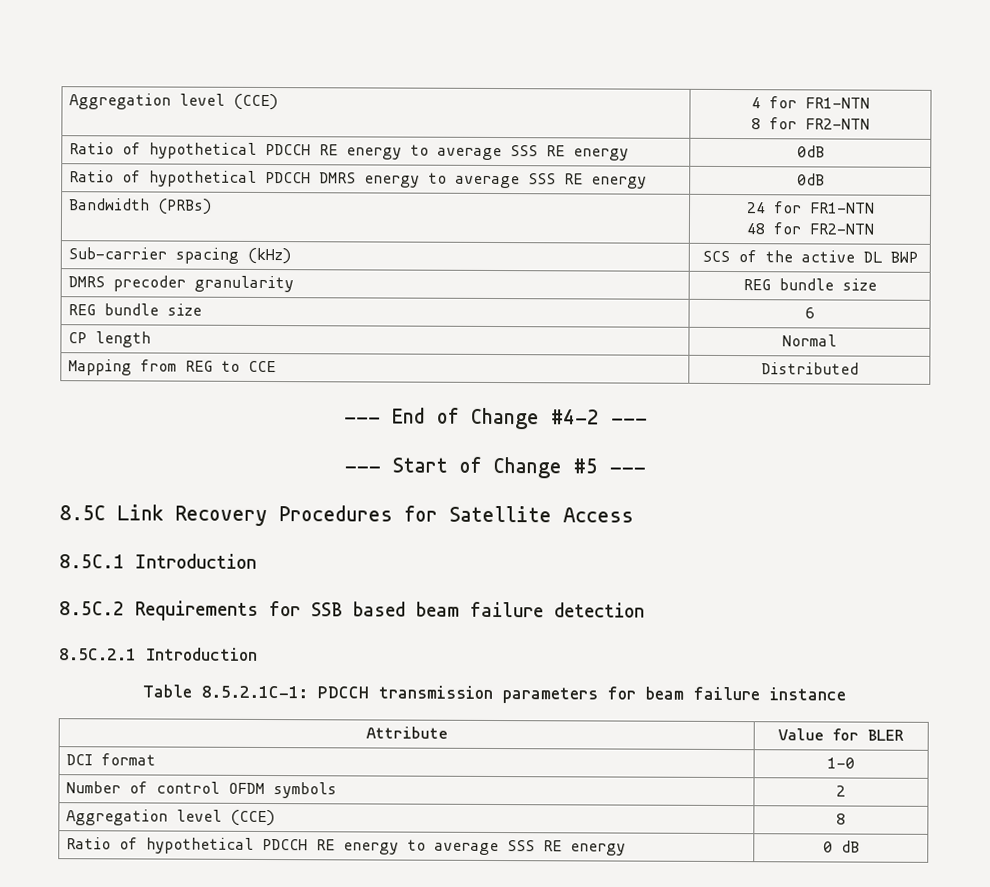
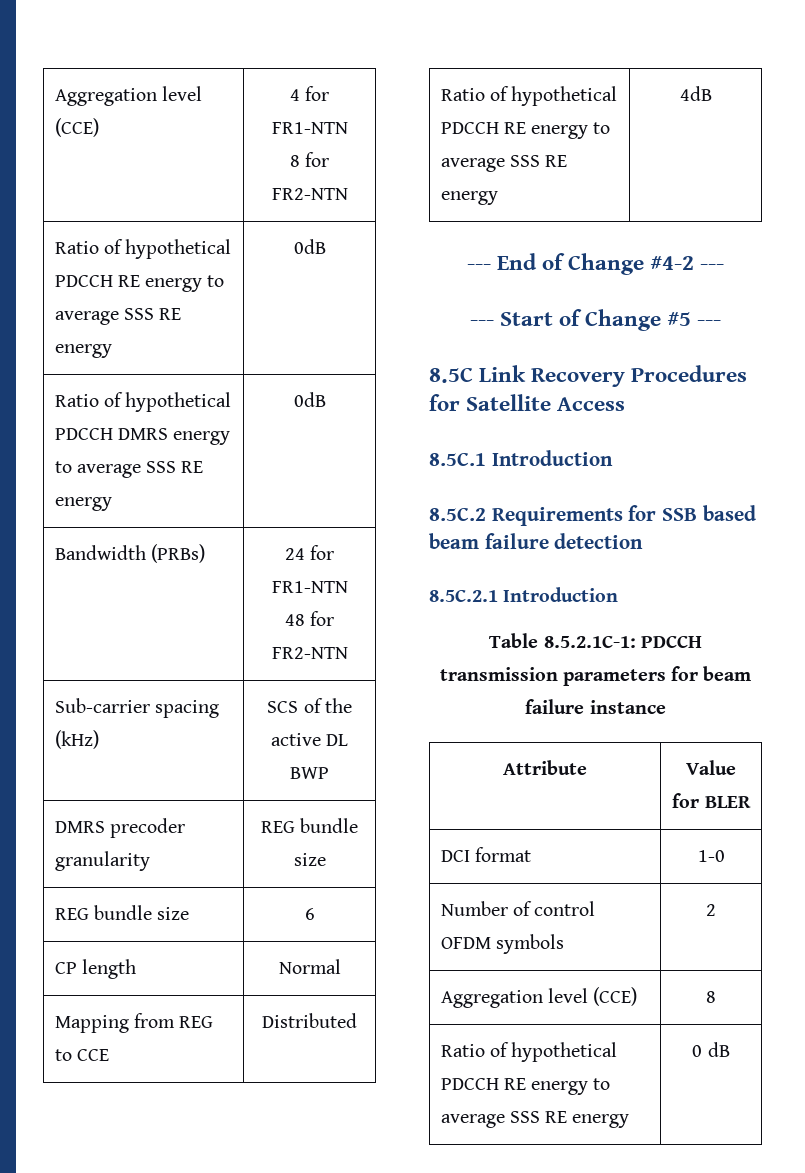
+ Ratio of hypothetical PDCCH RE energy to average SSS RE energy | 4dB

